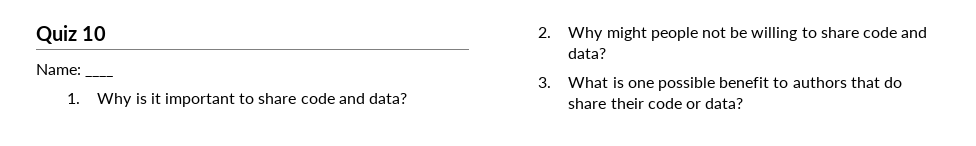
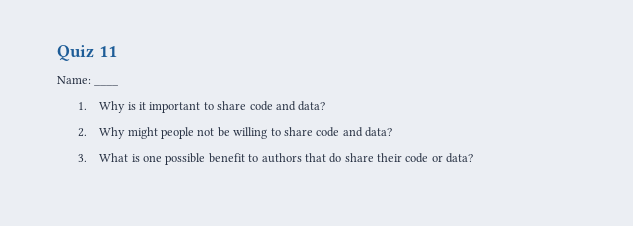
- Quiz 10
+ Quiz 11

